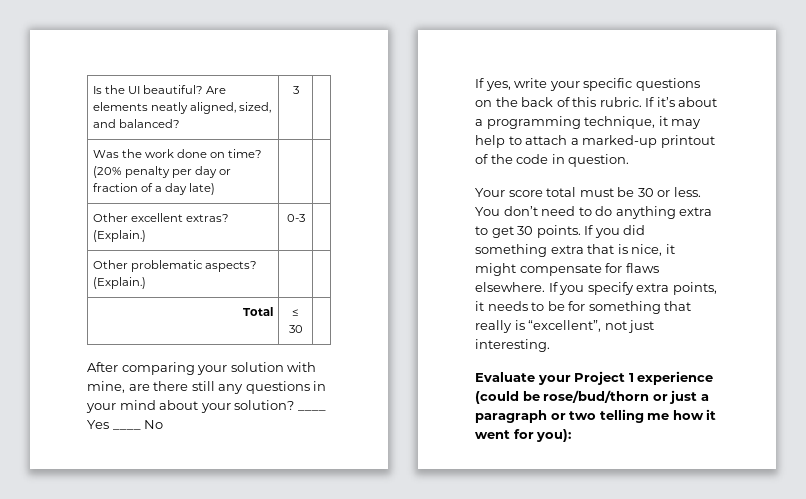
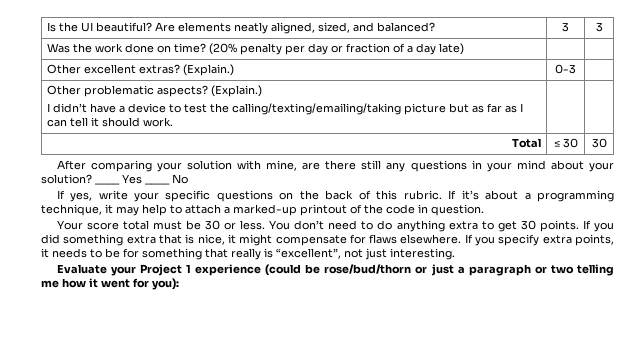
- Is the UI beautiful? Are elements neatly aligned, sized, and balanced? | 3 |
+ Is the UI beautiful? Are elements neatly aligned, sized, and balanced? | 3 | 3
- Other problematic aspects? (Explain.) | |
+ Other problematic aspects? (Explain.)
+ I didn’t have a device to test the calling/texting/emailing/taking picture but as far as I can tell it should work. | |
- Total | ≤ 30 |
+ Total | ≤ 30 | 30

